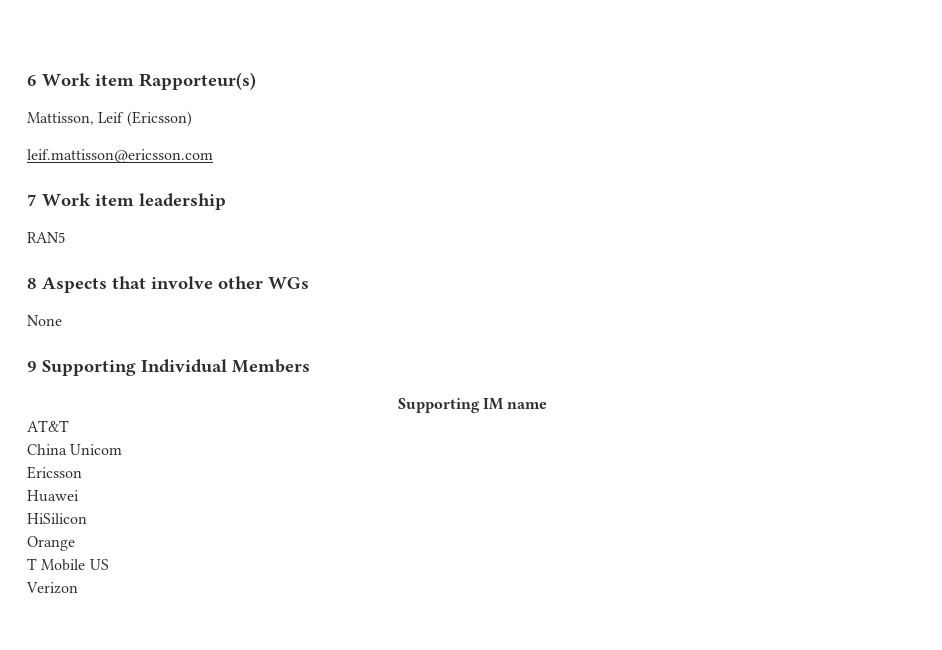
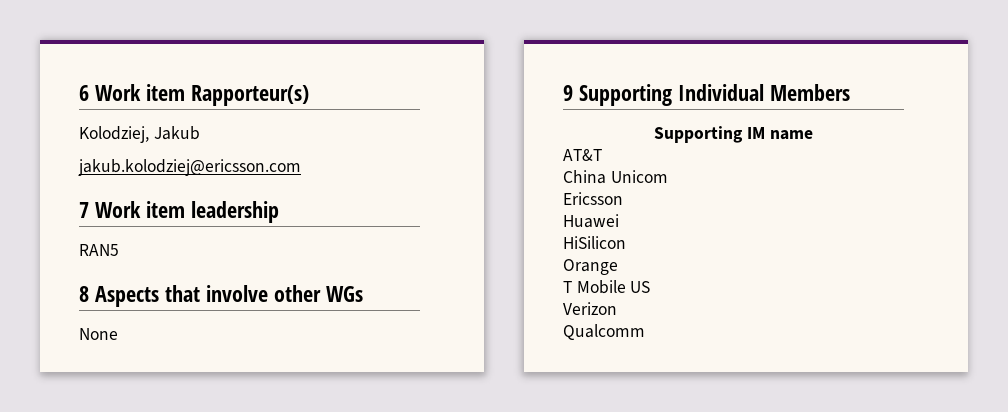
- Mattisson, Leif (Ericsson)
- leif.mattisson@ericsson.com
+ Kolodziej, Jakub
+ jakub.kolodziej@ericsson.com
+ Qualcomm

